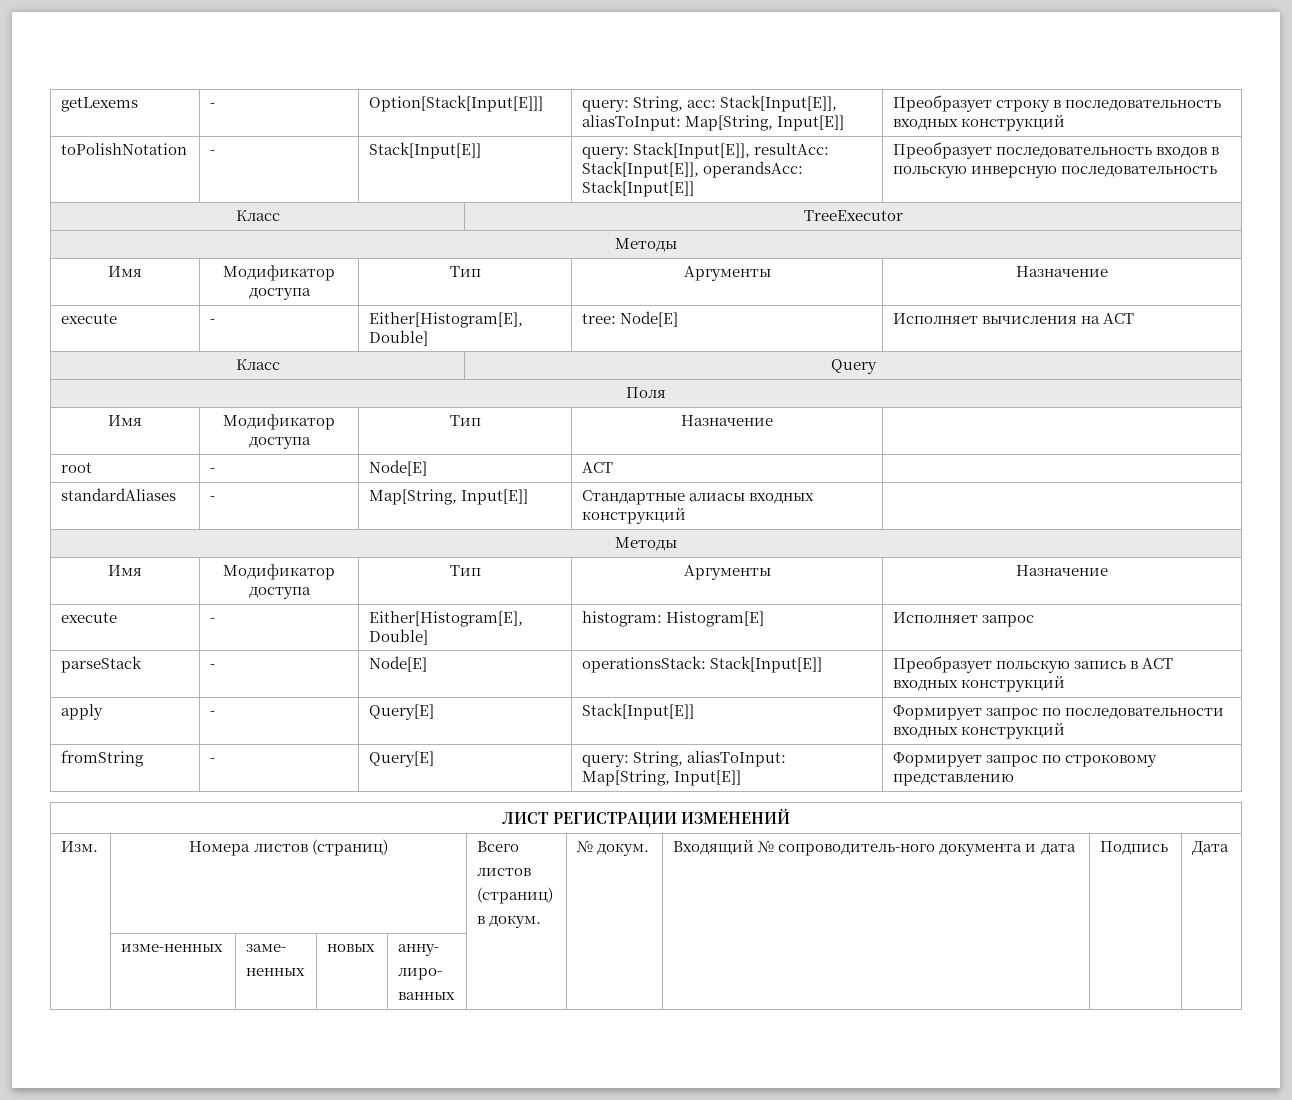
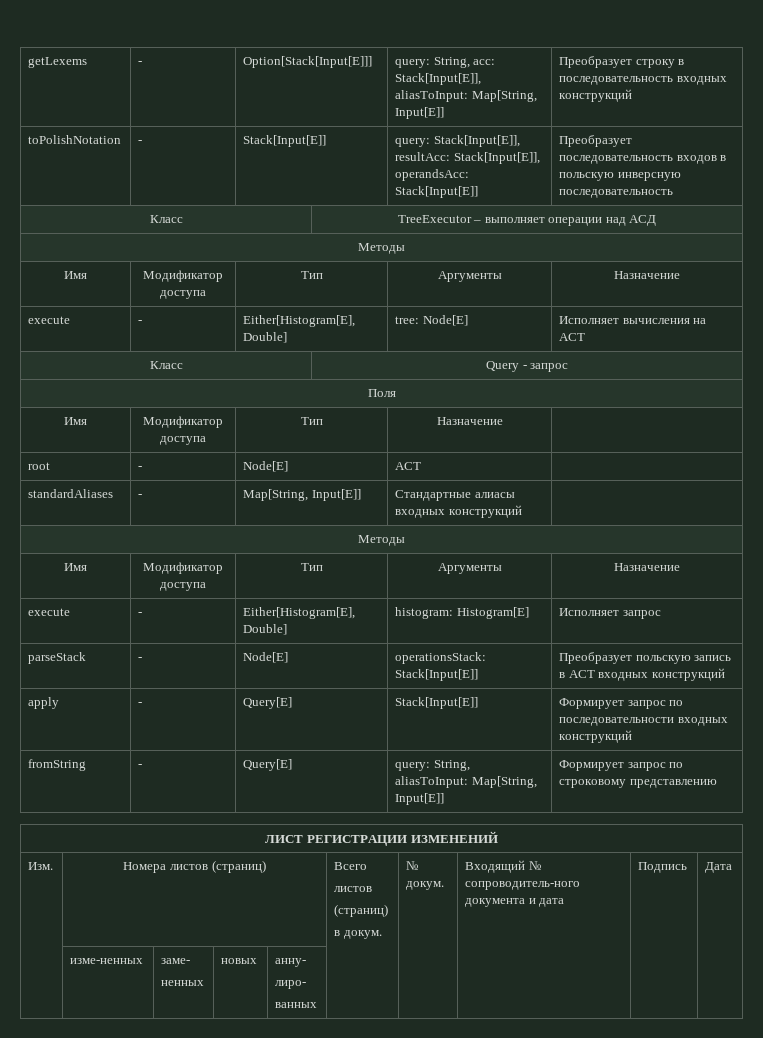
- Класс | TreeExecutor
+ Класс | TreeExecutor – выполняет операции над АСД
- Класс | Query
+ Класс | Query - запрос

